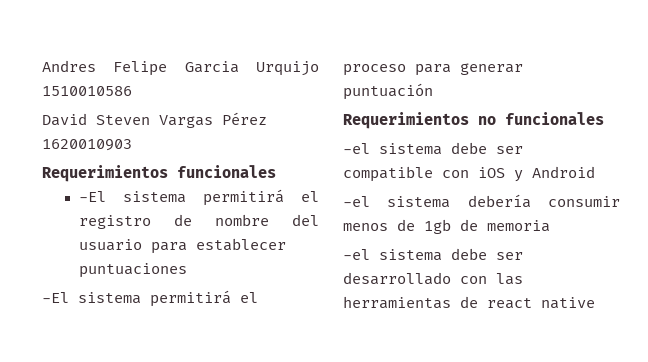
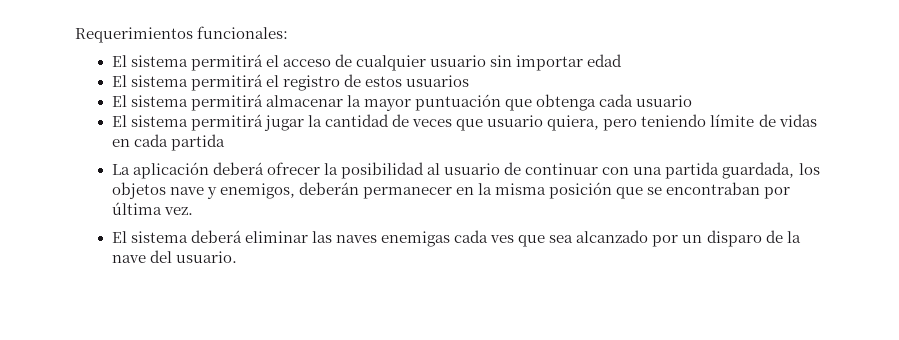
- Andres Felipe Garcia Urquijo 1510010586
- David Steven Vargas Pérez 1620010903
- Requerimientos funcionales
- -El sistema permitirá el registro de nombre del usuario para establecer puntuaciones
- -El sistema permitirá el proceso para generar puntuación
- Requerimientos no funcionales
- -el sistema debe ser compatible con iOS y Android
- -el sistema debería consumir menos de 1gb de memoria
- -el sistema debe ser desarrollado con las herramientas de react native
+ Requerimientos funcionales:
+ El sistema permitirá el acceso de cualquier usuario sin importar edad
+ El sistema permitirá el registro de estos usuarios
+ El sistema permitirá almacenar la mayor puntuación que obtenga cada usuario
+ El sistema permitirá jugar la cantidad de veces que usuario quiera, pero teniendo límite de vidas en cada partida
+ La aplicación deberá ofrecer la posibilidad al usuario de continuar con una partida guardada, los objetos nave y enemigos, deberán permanecer en la misma posición que se encontraban por última vez.
+ El sistema deberá eliminar las naves enemigas cada ves que sea alcanzado por un disparo de la nave del usuario.

